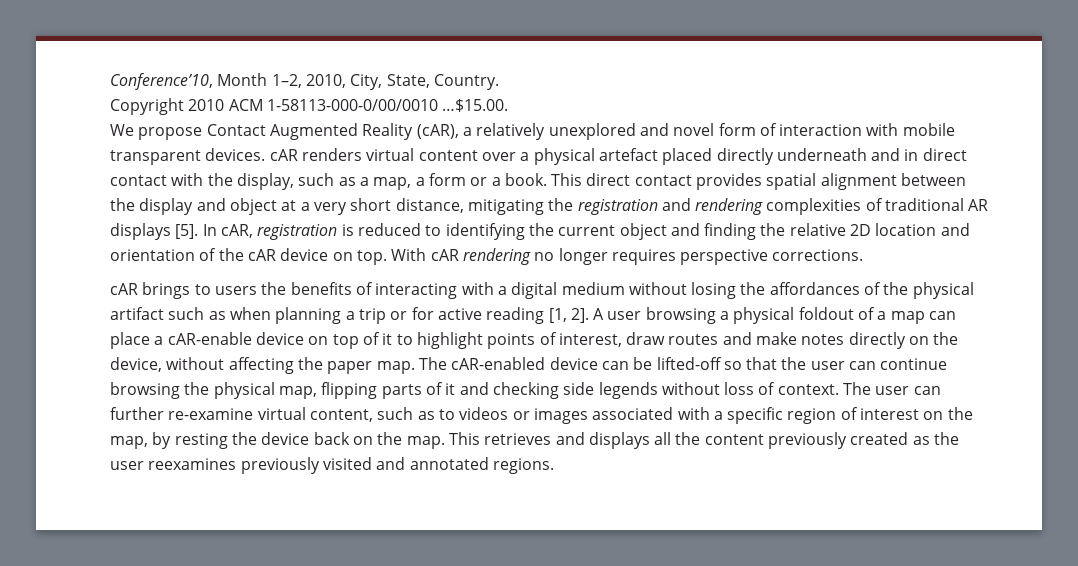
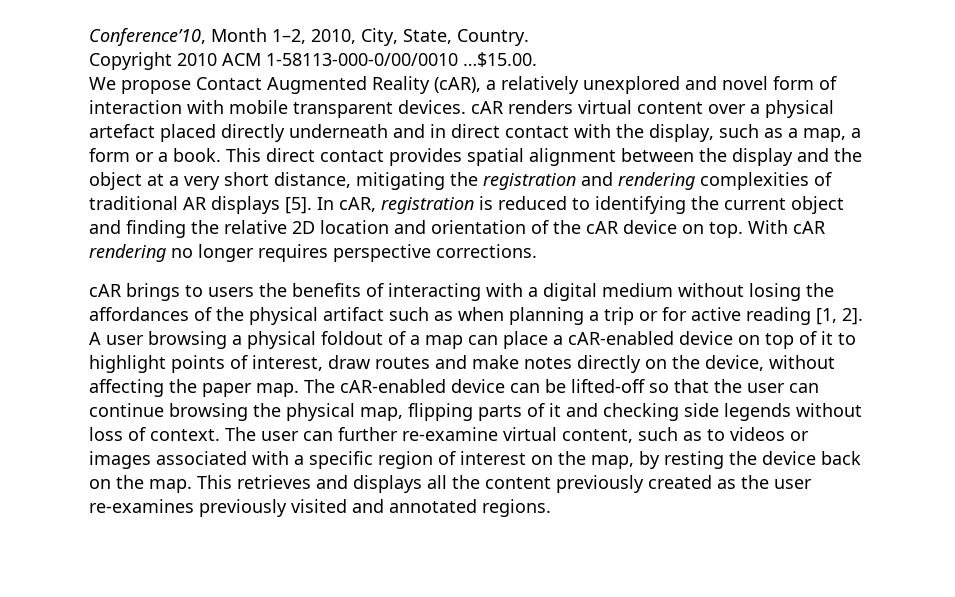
- This direct contact provides spatial alignment between the display and object at a very short distance, mitigating the registration and rendering complexities of traditional AR displays [5].
+ This direct contact provides spatial alignment between the display and the object at a very short distance, mitigating the registration and rendering complexities of traditional AR displays [5].
- A user browsing a physical foldout of a map can place a cAR-enable device on top of it to highlight points of interest, draw routes and make notes directly on the device, without affecting the paper map.
+ A user browsing a physical foldout of a map can place a cAR-enabled device on top of it to highlight points of interest, draw routes and make notes directly on the device, without affecting the paper map.
- This retrieves and displays all the content previously created as the user reexamines previously visited and annotated regions.
+ This retrieves and displays all the content previously created as the user re-examines previously visited and annotated regions.

